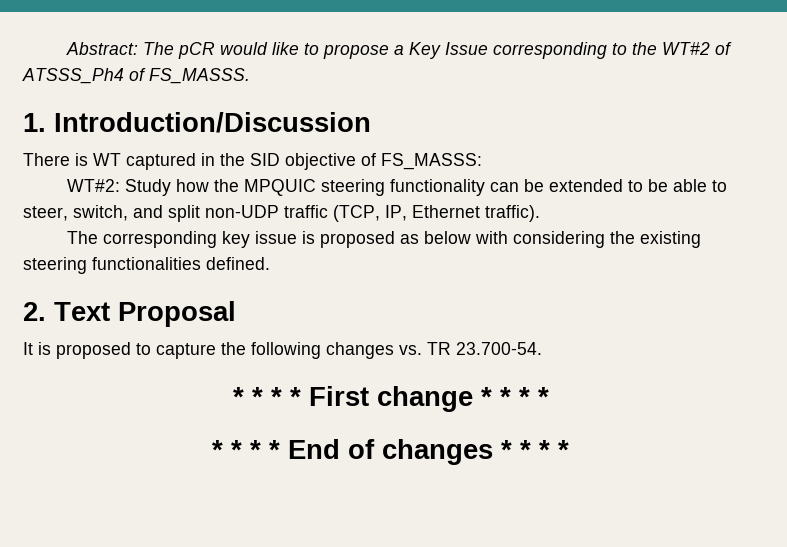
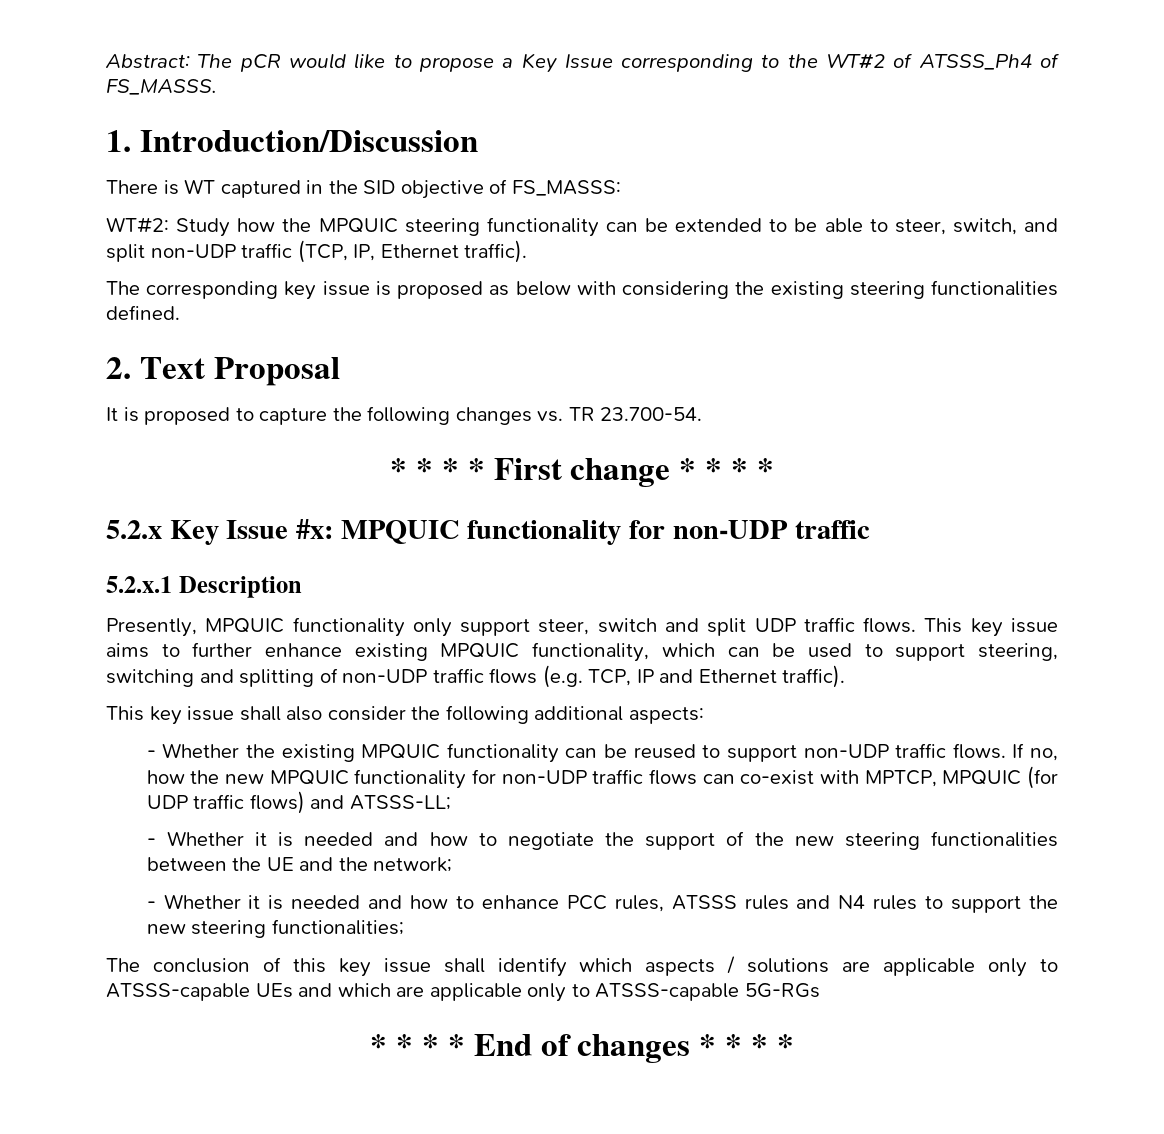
+ 5.2.x Key Issue #x: MPQUIC functionality for non-UDP traffic
+ 5.2.x.1 Description
+ Presently, MPQUIC functionality only support steer, switch and split UDP traffic flows. This key issue aims to further enhance existing MPQUIC functionality, which can be used to support steering, switching and splitting of non-UDP traffic flows (e.g. TCP, IP and Ethernet traffic).
+ This key issue shall also consider the following additional aspects:
+ - Whether the existing MPQUIC functionality can be reused to support non-UDP traffic flows. If no, how the new MPQUIC functionality for non-UDP traffic flows can co-exist with MPTCP, MPQUIC (for UDP traffic flows) and ATSSS-LL;
+ - Whether it is needed and how to negotiate the support of the new steering functionalities between the UE and the network;
+ - Whether it is needed and how to enhance PCC rules, ATSSS rules and N4 rules to support the new steering functionalities;
+ The conclusion of this key issue shall identify which aspects / solutions are applicable only to ATSSS-capable UEs and which are applicable only to ATSSS-capable 5G-RGs

